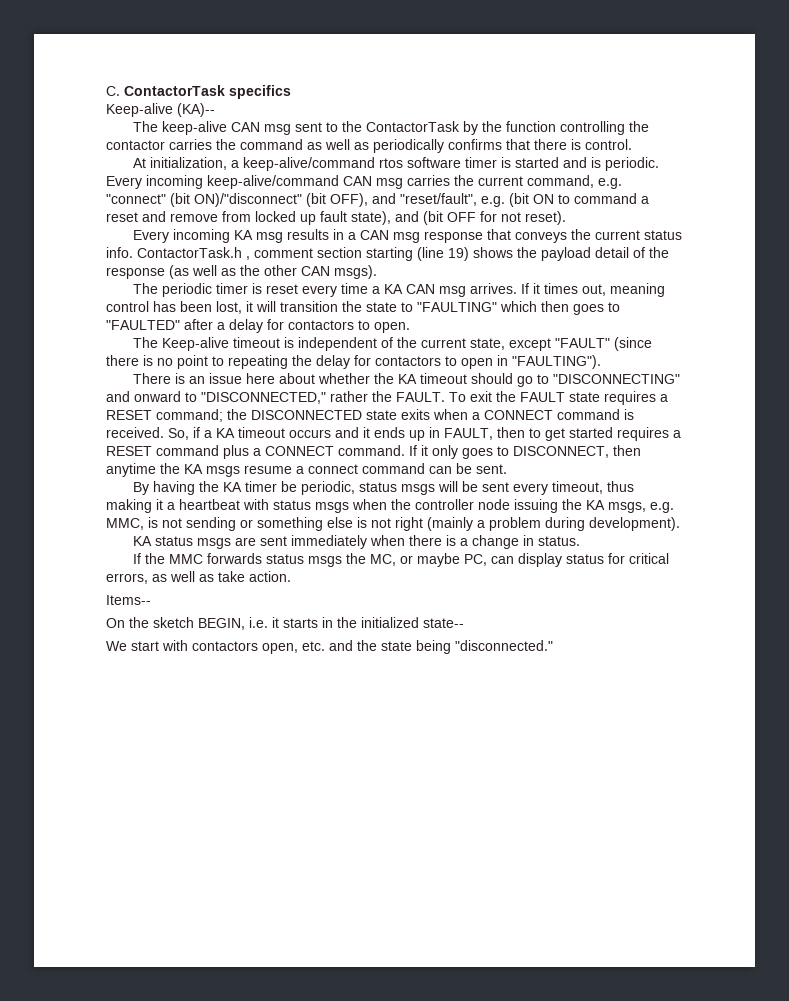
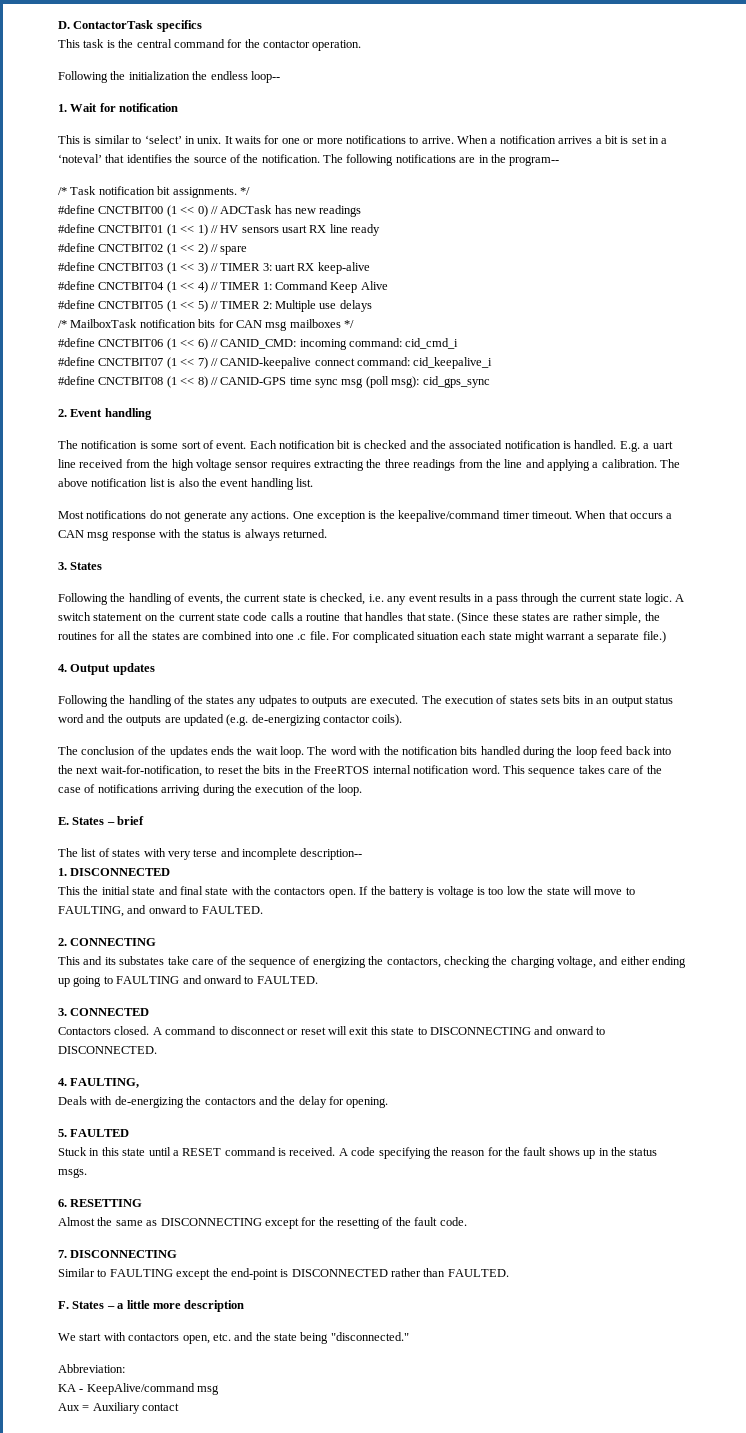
- C. ContactorTask specifics
+ D. ContactorTask specifics
- Keep-alive (KA)--
- The keep-alive CAN msg sent to the ContactorTask by the function controlling the contactor carries the command as well as periodically confirms that there is control.
- At initialization, a keep-alive/command rtos software timer is started and is periodic. Every incoming keep-alive/command CAN msg carries the current command, e.g. "connect" (bit ON)/"disconnect" (bit OFF), and "reset/fault", e.g. (bit ON to command a reset and remove from locked up fault state), and (bit OFF for not reset).
- Every incoming KA msg results in a CAN msg response that conveys the current status info. ContactorTask.h , comment section starting (line 19) shows the payload detail of the response (as well as the other CAN msgs).
- The periodic timer is reset every time a KA CAN msg arrives. If it times out, meaning control has been lost, it will transition the state to "FAULTING" which then goes to "FAULTED" after a delay for contactors to open.
- The Keep-alive timeout is independent of the current state, except "FAULT" (since there is no point to repeating the delay for contactors to open in "FAULTING").
- There is an issue here about whether the KA timeout should go to "DISCONNECTING" and onward to "DISCONNECTED," rather the FAULT. To exit the FAULT state requires a RESET command; the DISCONNECTED state exits when a CONNECT command is received. So, if a KA timeout occurs and it ends up in FAULT, then to get started requires a RESET command plus a CONNECT command. If it only goes to DISCONNECT, then anytime the KA msgs resume a connect command can be sent.
- By having the KA timer be periodic, status msgs will be sent every timeout, thus making it a heartbeat with status msgs when the controller node issuing the KA msgs, e.g. MMC, is not sending or something else is not right (mainly a problem during development).
- KA status msgs are sent immediately when there is a change in status.
- If the MMC forwards status msgs the MC, or maybe PC, can display status for critical errors, as well as take action.
- Items--
- On the sketch BEGIN, i.e. it starts in the initialized state--
+ This task is the central command for the contactor operation.
+ Following the initialization the endless loop--
+ 1. Wait for notification
+ This is similar to ‘select’ in unix. It waits for one or more notifications to arrive. When a notification arrives a bit is set in a ‘noteval’ that identifies the source of the notification. The following notifications are in the program--
+ /* Task notification bit assignments. */
+ #define CNCTBIT00 (1 << 0) // ADCTask has new readings
+ #define CNCTBIT01 (1 << 1) // HV sensors usart RX line ready
+ #define CNCTBIT02 (1 << 2) // spare
+ #define CNCTBIT03 (1 << 3) // TIMER 3: uart RX keep-alive
+ #define CNCTBIT04 (1 << 4) // TIMER 1: Command Keep Alive
+ #define CNCTBIT05 (1 << 5) // TIMER 2: Multiple use delays
+ /* MailboxTask notification bits for CAN msg mailboxes */
+ #define CNCTBIT06 (1 << 6) // CANID_CMD: incoming command: cid_cmd_i
+ #define CNCTBIT07 (1 << 7) // CANID-keepalive connect command: cid_keepalive_i
+ #define CNCTBIT08 (1 << 8) // CANID-GPS time sync msg (poll msg): cid_gps_sync
+ 2. Event handling
+ The notification is some sort of event. Each notification bit is checked and the associated notification is handled. E.g. a uart line received from the high voltage sensor requires extracting the three readings from the line and applying a calibration. The above notification list is also the event handling list.
+ Most notifications do not generate any actions. One exception is the keepalive/command timer timeout. When that occurs a CAN msg response with the status is always returned.
+ 3. States
+ Following the handling of events, the current state is checked, i.e. any event results in a pass through the current state logic. A switch statement on the current state code calls a routine that handles that state. (Since these states are rather simple, the routines for all the states are combined into one .c file. For complicated situation each state might warrant a separate file.)
+ 4. Output updates
+ Following the handling of the states any udpates to outputs are executed. The execution of states sets bits in an output status word and the outputs are updated (e.g. de-energizing contactor coils).
+ The conclusion of the updates ends the wait loop. The word with the notification bits handled during the loop feed back into the next wait-for-notification, to reset the bits in the FreeRTOS internal notification word. This sequence takes care of the case of notifications arriving during the execution of the loop.
+ E. States – brief
+ The list of states with very terse and incomplete description--
+ 1. DISCONNECTED
+ This the initial state and final state with the contactors open. If the battery is voltage is too low the state will move to FAULTING, and onward to FAULTED.
+ 2. CONNECTING
+ This and its substates take care of the sequence of energizing the contactors, checking the charging voltage, and either ending up going to FAULTING and onward to FAULTED.
+ 3. CONNECTED
+ Contactors closed. A command to disconnect or reset will exit this state to DISCONNECTING and onward to DISCONNECTED.
+ 4. FAULTING,
+ Deals with de-energizing the contactors and the delay for opening.
+ 5. FAULTED
+ Stuck in this state until a RESET command is received. A code specifying the reason for the fault shows up in the status msgs.
+ 6. RESETTING
+ Almost the same as DISCONNECTING except for the resetting of the fault code.
+ 7. DISCONNECTING
+ Similar to FAULTING except the end-point is DISCONNECTED rather than FAULTED.
+ F. States – a little more description
+ Abbreviation:
+ KA - KeepAlive/command msg
+ Aux = Auxiliary contact

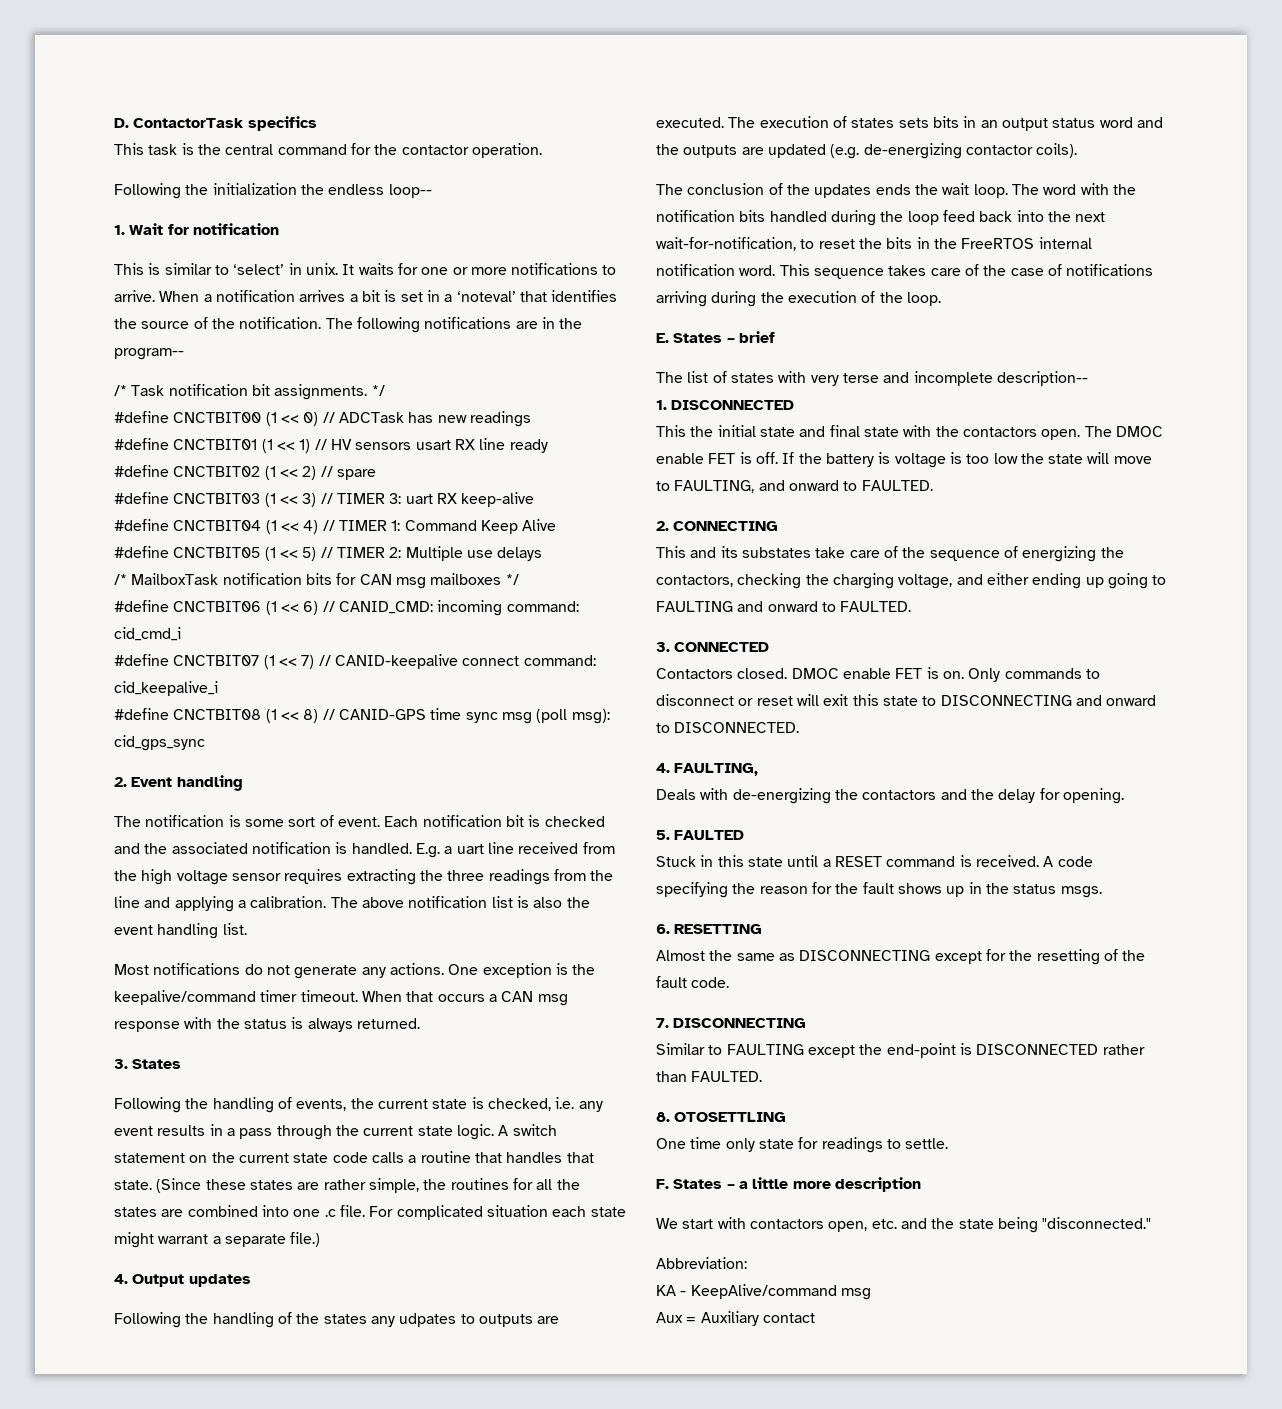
+ The DMOC enable FET is off.
- A command to disconnect or reset will exit this state to DISCONNECTING and onward to DISCONNECTED.
+ DMOC enable FET is on. Only commands to disconnect or reset will exit this state to DISCONNECTING and onward to DISCONNECTED.
+ 8. OTOSETTLING
+ One time only state for readings to settle.

